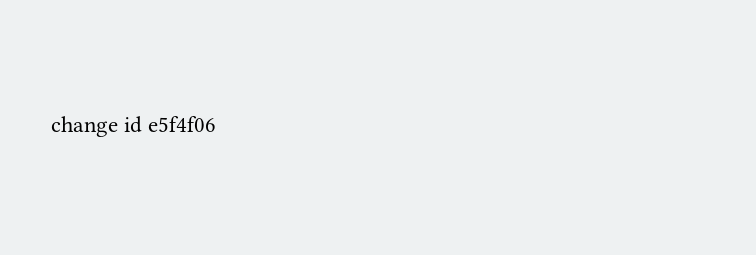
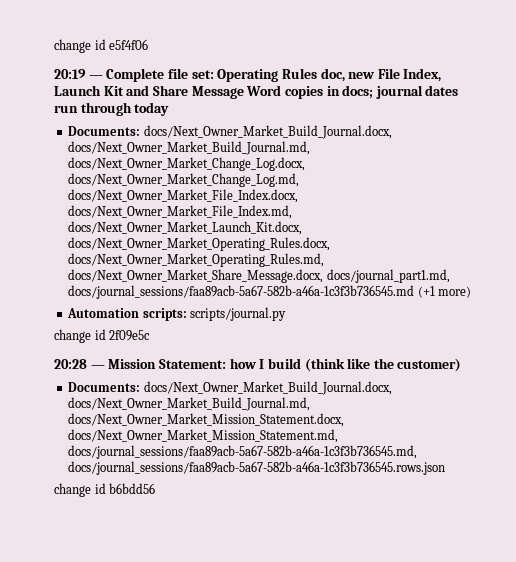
+ 20:19 — Complete file set: Operating Rules doc, new File Index, Launch Kit and Share Message Word copies in docs; journal dates run through today
+ Documents: docs/Next_Owner_Market_Build_Journal.docx, docs/Next_Owner_Market_Build_Journal.md, docs/Next_Owner_Market_Change_Log.docx, docs/Next_Owner_Market_Change_Log.md, docs/Next_Owner_Market_File_Index.docx, docs/Next_Owner_Market_File_Index.md, docs/Next_Owner_Market_Launch_Kit.docx, docs/Next_Owner_Market_Operating_Rules.docx, docs/Next_Owner_Market_Operating_Rules.md, docs/Next_Owner_Market_Share_Message.docx, docs/journal_part1.md, docs/journal_sessions/faa89acb-5a67-582b-a46a-1c3f3b736545.md (+1 more)
+ Automation scripts: scripts/journal.py
+ change id 2f09e5c
+ 20:28 — Mission Statement: how I build (think like the customer)
+ Documents: docs/Next_Owner_Market_Build_Journal.docx, docs/Next_Owner_Market_Build_Journal.md, docs/Next_Owner_Market_Mission_Statement.docx, docs/Next_Owner_Market_Mission_Statement.md, docs/journal_sessions/faa89acb-5a67-582b-a46a-1c3f3b736545.md, docs/journal_sessions/faa89acb-5a67-582b-a46a-1c3f3b736545.rows.json
+ change id b6bdd56

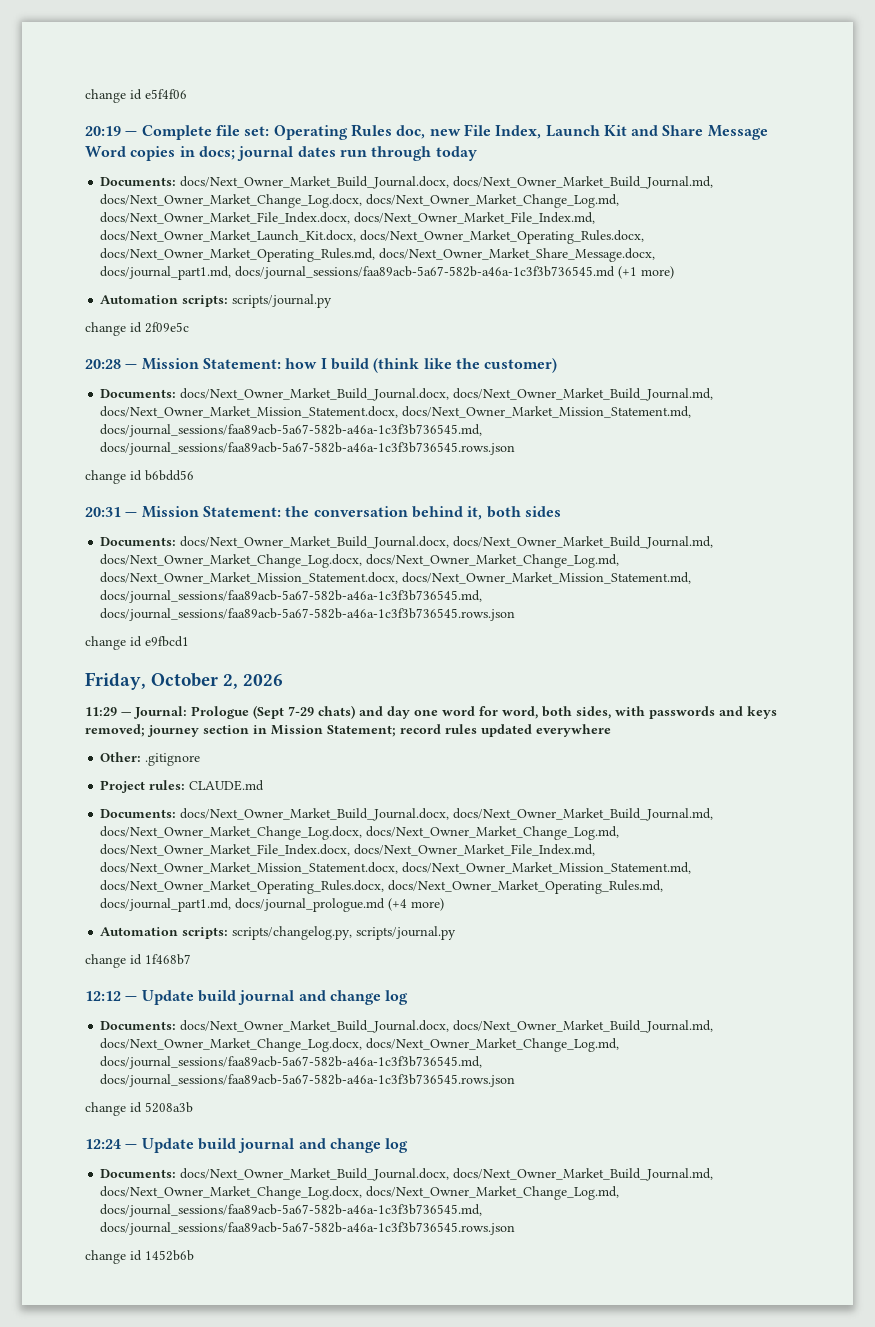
+ 20:31 — Mission Statement: the conversation behind it, both sides
+ Documents: docs/Next_Owner_Market_Build_Journal.docx, docs/Next_Owner_Market_Build_Journal.md, docs/Next_Owner_Market_Change_Log.docx, docs/Next_Owner_Market_Change_Log.md, docs/Next_Owner_Market_Mission_Statement.docx, docs/Next_Owner_Market_Mission_Statement.md, docs/journal_sessions/faa89acb-5a67-582b-a46a-1c3f3b736545.md, docs/journal_sessions/faa89acb-5a67-582b-a46a-1c3f3b736545.rows.json
+ change id e9fbcd1
+ Friday, October 2, 2026
+ 11:29 — Journal: Prologue (Sept 7-29 chats) and day one word for word, both sides, with passwords and keys removed; journey section in Mission Statement; record rules updated everywhere
+ Other: .gitignore
+ Project rules: CLAUDE.md
+ Documents: docs/Next_Owner_Market_Build_Journal.docx, docs/Next_Owner_Market_Build_Journal.md, docs/Next_Owner_Market_Change_Log.docx, docs/Next_Owner_Market_Change_Log.md, docs/Next_Owner_Market_File_Index.docx, docs/Next_Owner_Market_File_Index.md, docs/Next_Owner_Market_Mission_Statement.docx, docs/Next_Owner_Market_Mission_Statement.md, docs/Next_Owner_Market_Operating_Rules.docx, docs/Next_Owner_Market_Operating_Rules.md, docs/journal_part1.md, docs/journal_prologue.md (+4 more)
+ Automation scripts: scripts/changelog.py, scripts/journal.py
+ change id 1f468b7
+ 12:12 — Update build journal and change log
+ Documents: docs/Next_Owner_Market_Build_Journal.docx, docs/Next_Owner_Market_Build_Journal.md, docs/Next_Owner_Market_Change_Log.docx, docs/Next_Owner_Market_Change_Log.md, docs/journal_sessions/faa89acb-5a67-582b-a46a-1c3f3b736545.md, docs/journal_sessions/faa89acb-5a67-582b-a46a-1c3f3b736545.rows.json
+ change id 5208a3b
+ 12:24 — Update build journal and change log
+ Documents: docs/Next_Owner_Market_Build_Journal.docx, docs/Next_Owner_Market_Build_Journal.md, docs/Next_Owner_Market_Change_Log.docx, docs/Next_Owner_Market_Change_Log.md, docs/journal_sessions/faa89acb-5a67-582b-a46a-1c3f3b736545.md, docs/journal_sessions/faa89acb-5a67-582b-a46a-1c3f3b736545.rows.json
+ change id 1452b6b

